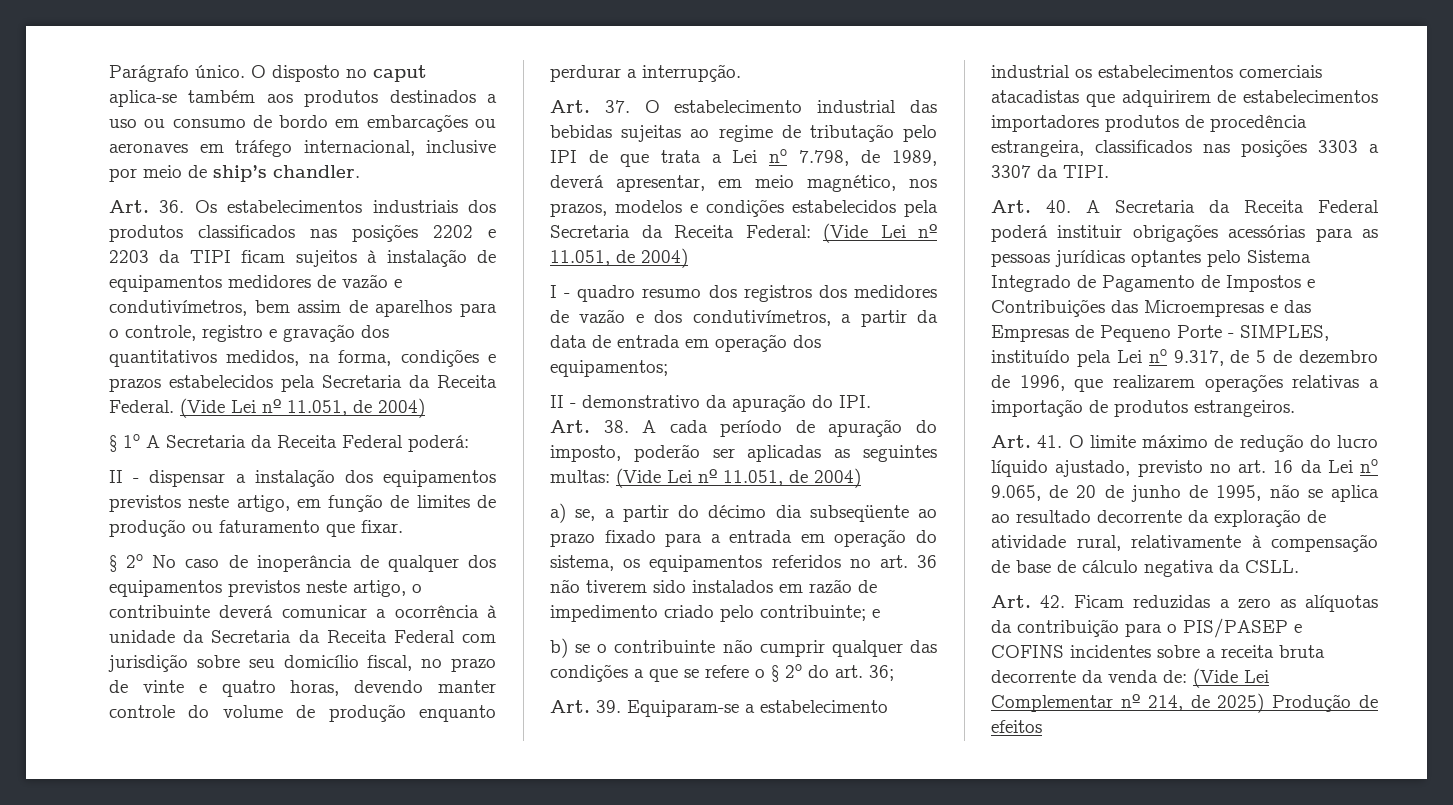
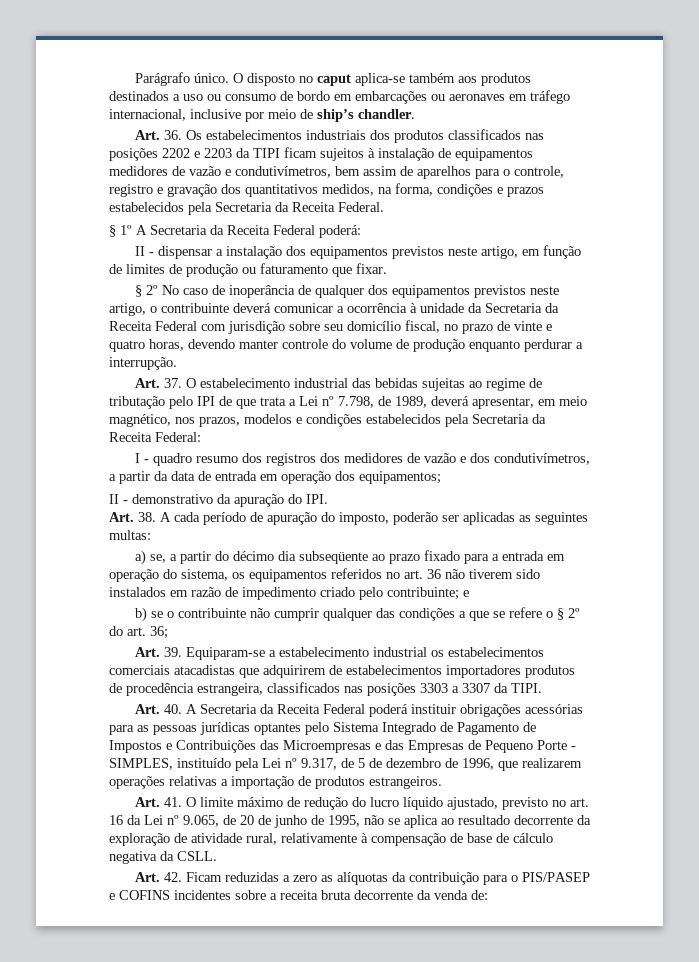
- Art. 36. Os estabelecimentos industriais dos produtos classificados nas posições 2202 e 2203 da TIPI ficam sujeitos à instalação de equipamentos medidores de vazão e condutivímetros, bem assim de aparelhos para o controle, registro e gravação dos quantitativos medidos, na forma, condições e prazos estabelecidos pela Secretaria da Receita Federal. (Vide Lei nº 11.051, de 2004)
- § 1o A Secretaria da Receita Federal poderá:
+ Art. 36. Os estabelecimentos industriais dos produtos classificados nas posições 2202 e 2203 da TIPI ficam sujeitos à instalação de equipamentos medidores de vazão e condutivímetros, bem assim de aparelhos para o controle, registro e gravação dos quantitativos medidos, na forma, condições e prazos estabelecidos pela Secretaria da Receita Federal.
+ § 1º A Secretaria da Receita Federal poderá:
- § 2o No caso de inoperância de qualquer dos equipamentos previstos neste artigo, o contribuinte deverá comunicar a ocorrência à unidade da Secretaria da Receita Federal com jurisdição sobre seu domicílio fiscal, no prazo de vinte e quatro horas, devendo manter controle do volume de produção enquanto perdurar a interrupção.
+ § 2º No caso de inoperância de qualquer dos equipamentos previstos neste artigo, o contribuinte deverá comunicar a ocorrência à unidade da Secretaria da Receita Federal com jurisdição sobre seu domicílio fiscal, no prazo de vinte e quatro horas, devendo manter controle do volume de produção enquanto perdurar a interrupção.
- Art. 37. O estabelecimento industrial das bebidas sujeitas ao regime de tributação pelo IPI de que trata a Lei no 7.798, de 1989, deverá apresentar, em meio magnético, nos prazos, modelos e condições estabelecidos pela Secretaria da Receita Federal: (Vide Lei nº 11.051, de 2004)
+ Art. 37. O estabelecimento industrial das bebidas sujeitas ao regime de tributação pelo IPI de que trata a Lei nº 7.798, de 1989, deverá apresentar, em meio magnético, nos prazos, modelos e condições estabelecidos pela Secretaria da Receita Federal:
- Art. 38. A cada período de apuração do imposto, poderão ser aplicadas as seguintes multas: (Vide Lei nº 11.051, de 2004)
+ Art. 38. A cada período de apuração do imposto, poderão ser aplicadas as seguintes multas:
- b) se o contribuinte não cumprir qualquer das condições a que se refere o § 2o do art. 36;
+ b) se o contribuinte não cumprir qualquer das condições a que se refere o § 2º do art. 36;
- Art. 40. A Secretaria da Receita Federal poderá instituir obrigações acessórias para as pessoas jurídicas optantes pelo Sistema Integrado de Pagamento de Impostos e Contribuições das Microempresas e das Empresas de Pequeno Porte - SIMPLES, instituído pela Lei no 9.317, de 5 de dezembro de 1996, que realizarem operações relativas a importação de produtos estrangeiros.
+ Art. 40. A Secretaria da Receita Federal poderá instituir obrigações acessórias para as pessoas jurídicas optantes pelo Sistema Integrado de Pagamento de Impostos e Contribuições das Microempresas e das Empresas de Pequeno Porte - SIMPLES, instituído pela Lei nº 9.317, de 5 de dezembro de 1996, que realizarem operações relativas a importação de produtos estrangeiros.
- Art. 41. O limite máximo de redução do lucro líquido ajustado, previsto no art. 16 da Lei no 9.065, de 20 de junho de 1995, não se aplica ao resultado decorrente da exploração de atividade rural, relativamente à compensação de base de cálculo negativa da CSLL.
+ Art. 41. O limite máximo de redução do lucro líquido ajustado, previsto no art. 16 da Lei nº 9.065, de 20 de junho de 1995, não se aplica ao resultado decorrente da exploração de atividade rural, relativamente à compensação de base de cálculo negativa da CSLL.
- Art. 42. Ficam reduzidas a zero as alíquotas da contribuição para o PIS/PASEP e COFINS incidentes sobre a receita bruta decorrente da venda de: (Vide Lei Complementar nº 214, de 2025) Produção de efeitos
+ Art. 42. Ficam reduzidas a zero as alíquotas da contribuição para o PIS/PASEP e COFINS incidentes sobre a receita bruta decorrente da venda de:

